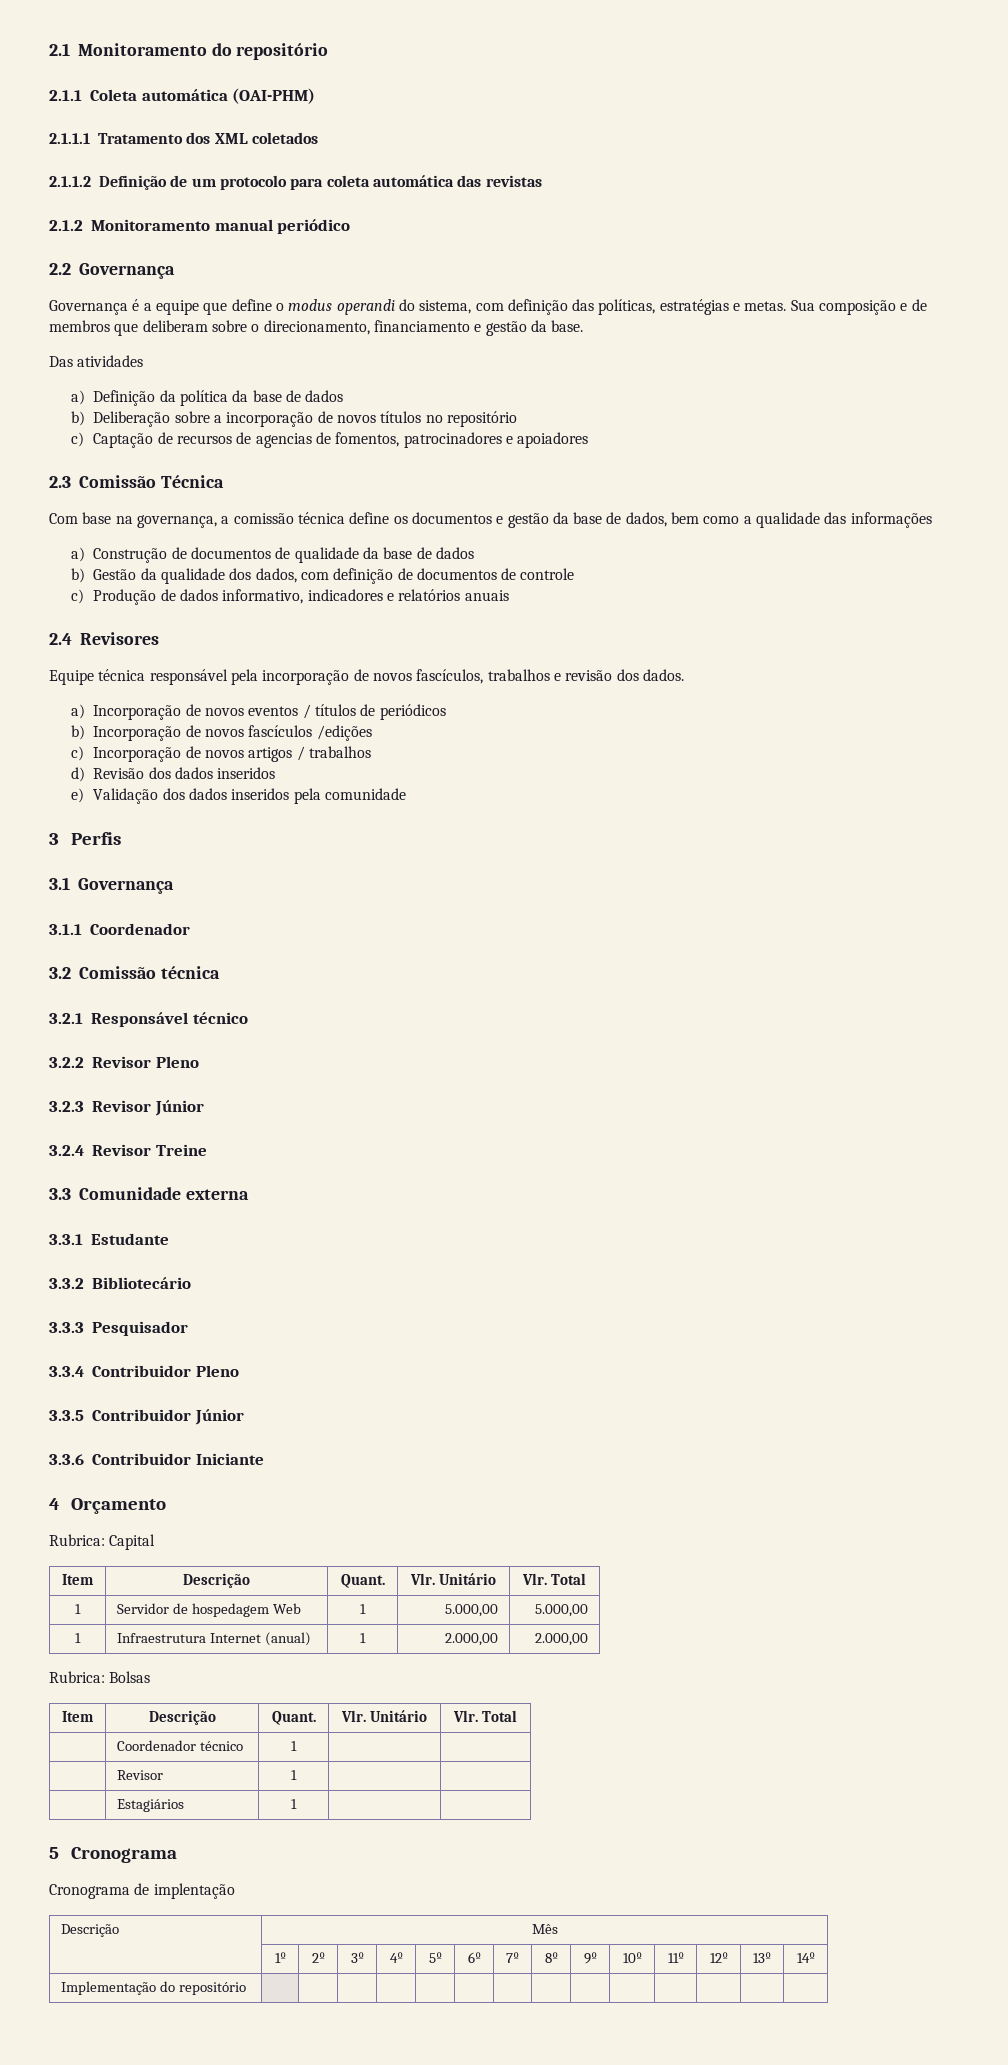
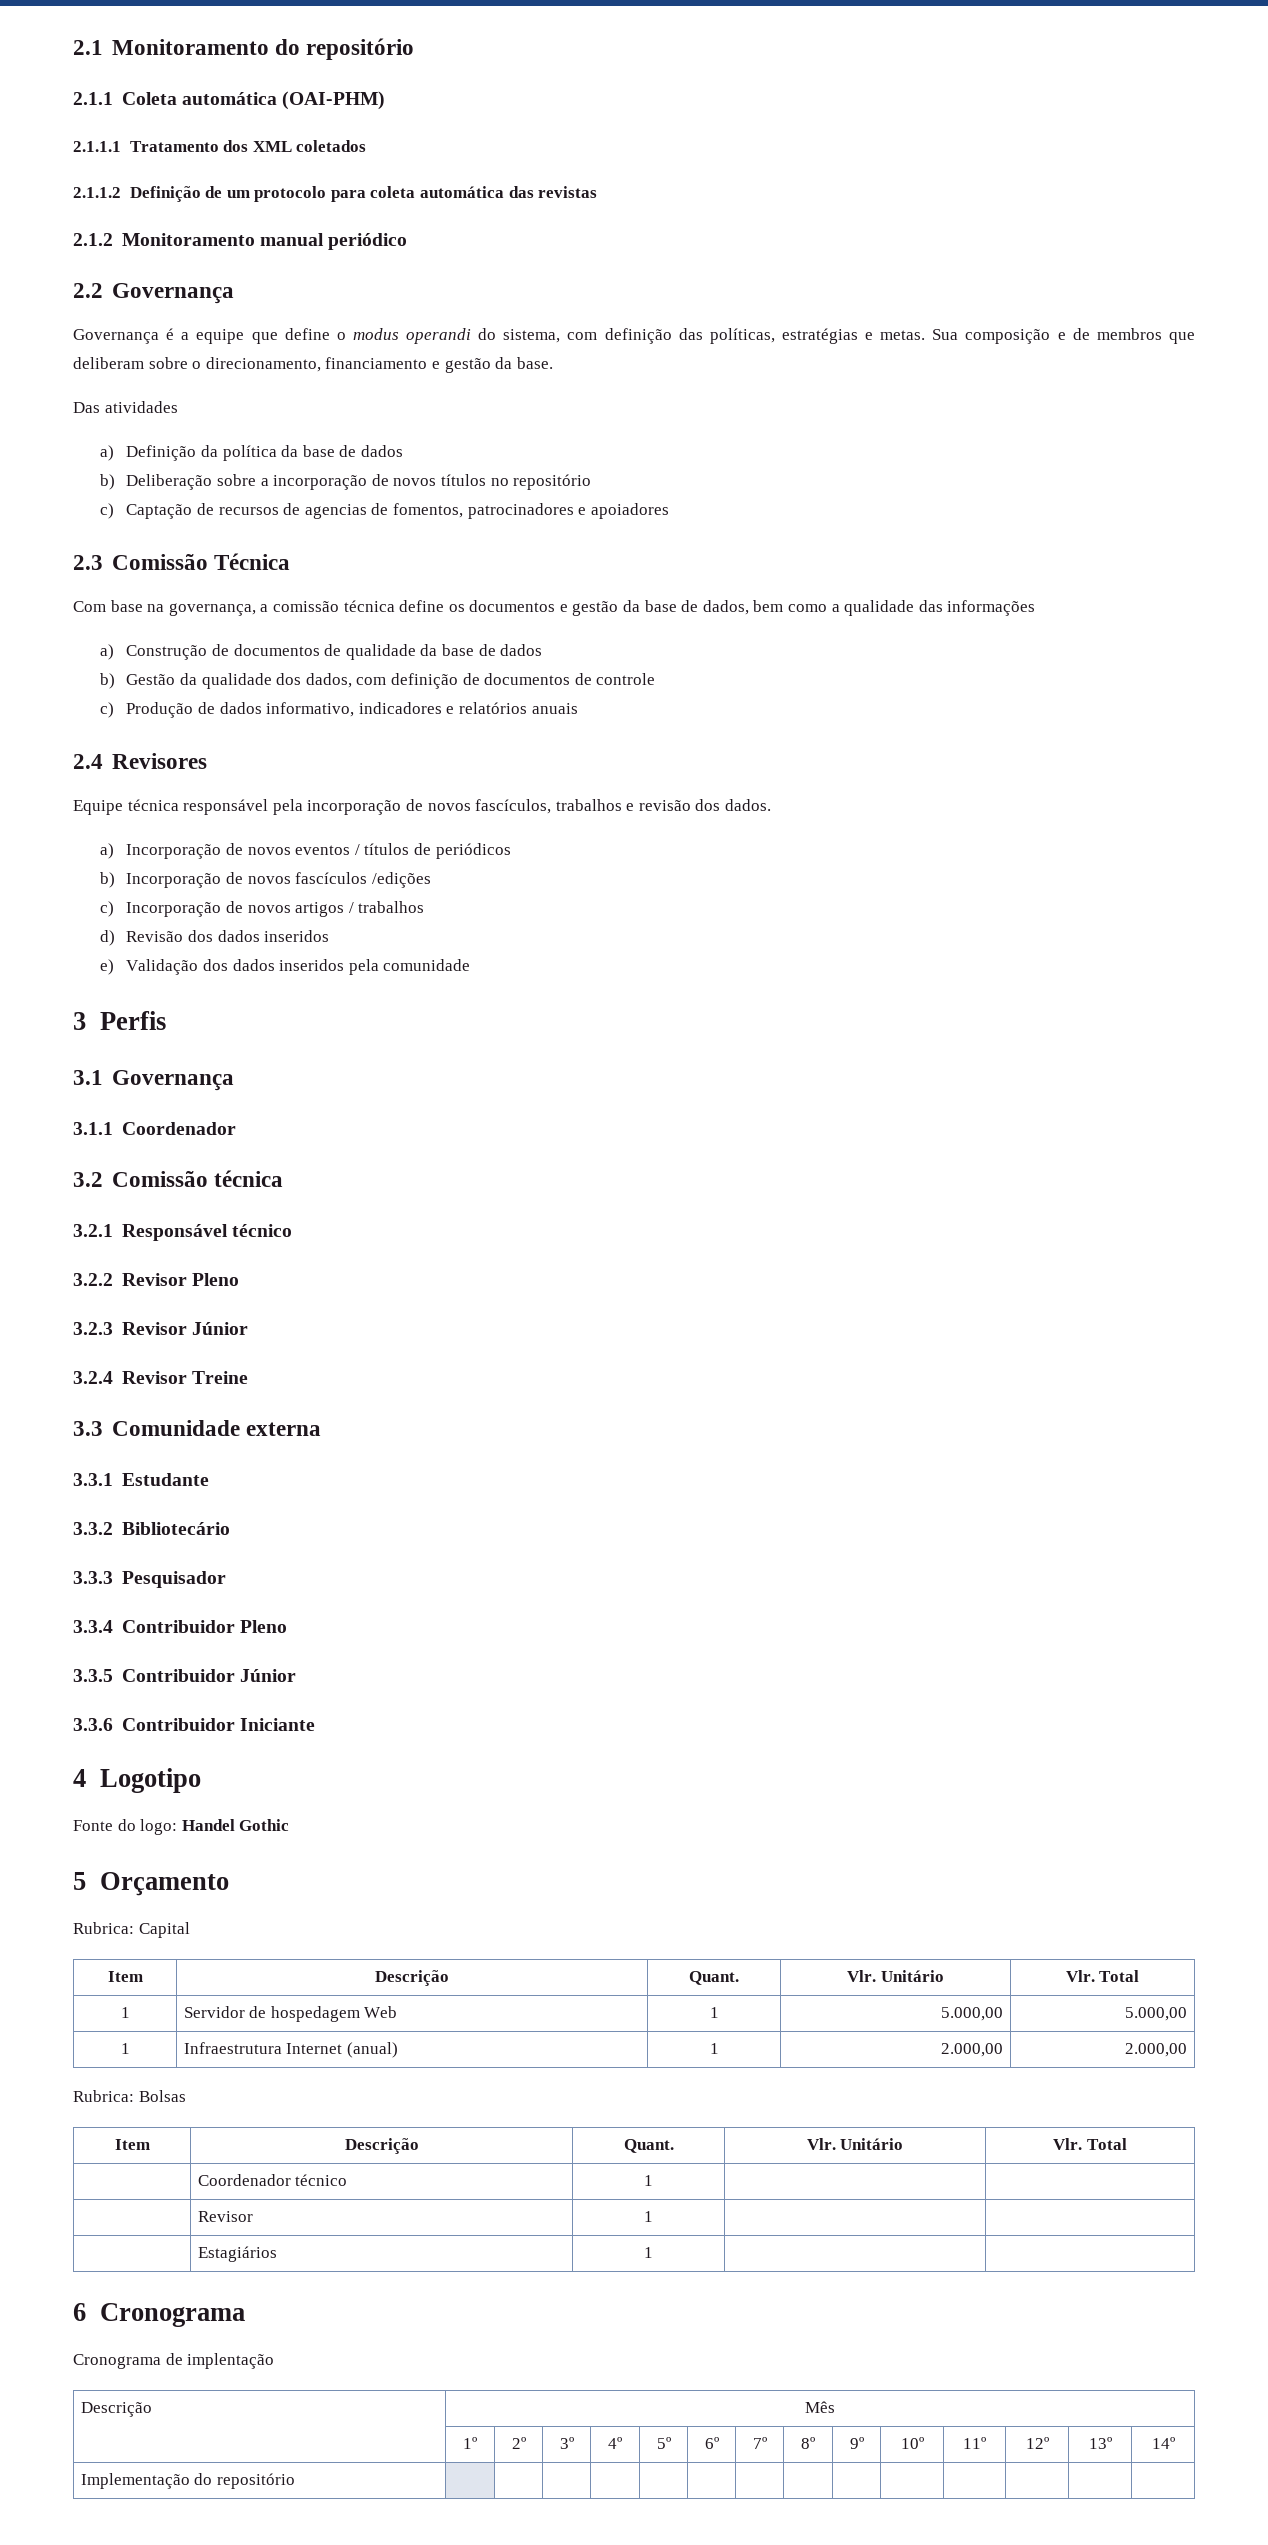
- 4 Orçamento
+ 4 Logotipo
+ Fonte do logo: Handel Gothic
+ 5 Orçamento
- 5 Cronograma
+ 6 Cronograma

